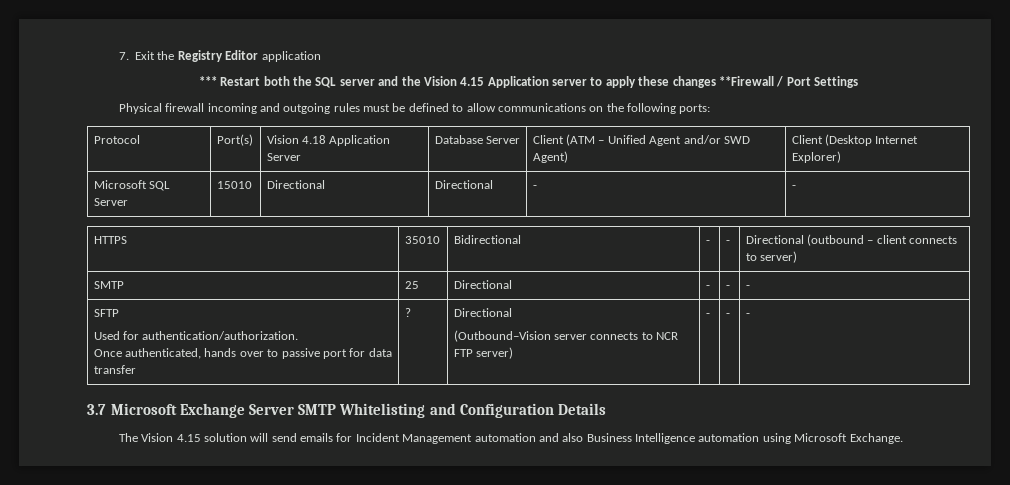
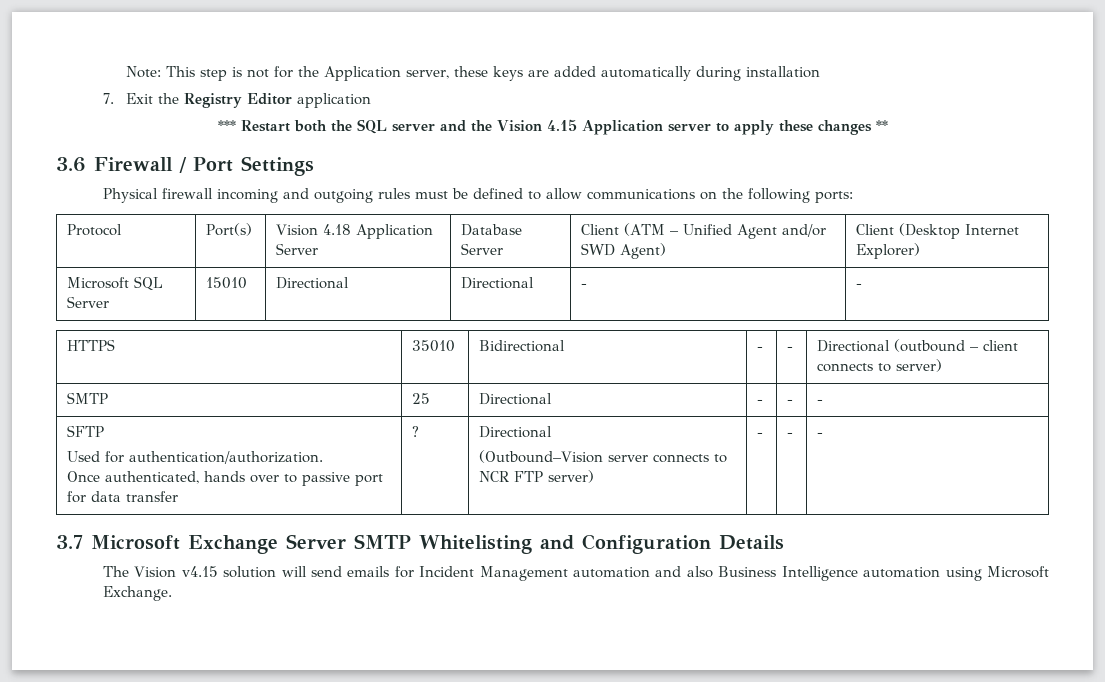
+ Note: This step is not for the Application server, these keys are added automatically during installation
- *** Restart both the SQL server and the Vision 4.15 Application server to apply these changes **Firewall / Port Settings
+ *** Restart both the SQL server and the Vision 4.15 Application server to apply these changes **
+ 3.6 Firewall / Port Settings
- The Vision 4.15 solution will send emails for Incident Management automation and also Business Intelligence automation using Microsoft Exchange.
+ The Vision v4.15 solution will send emails for Incident Management automation and also Business Intelligence automation using Microsoft Exchange.

